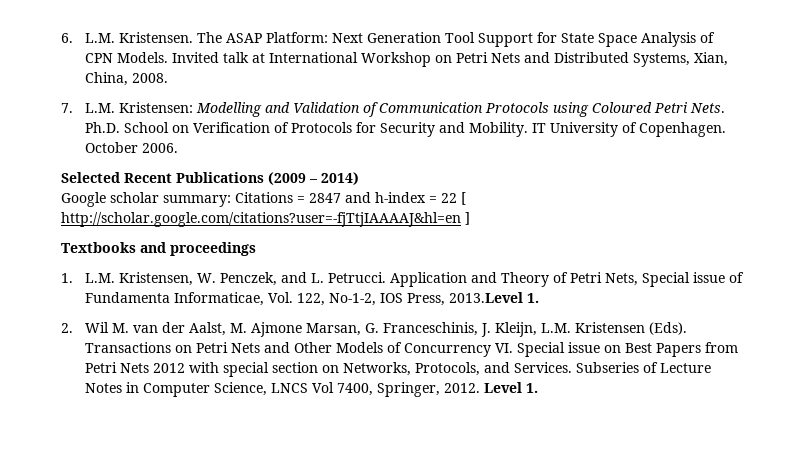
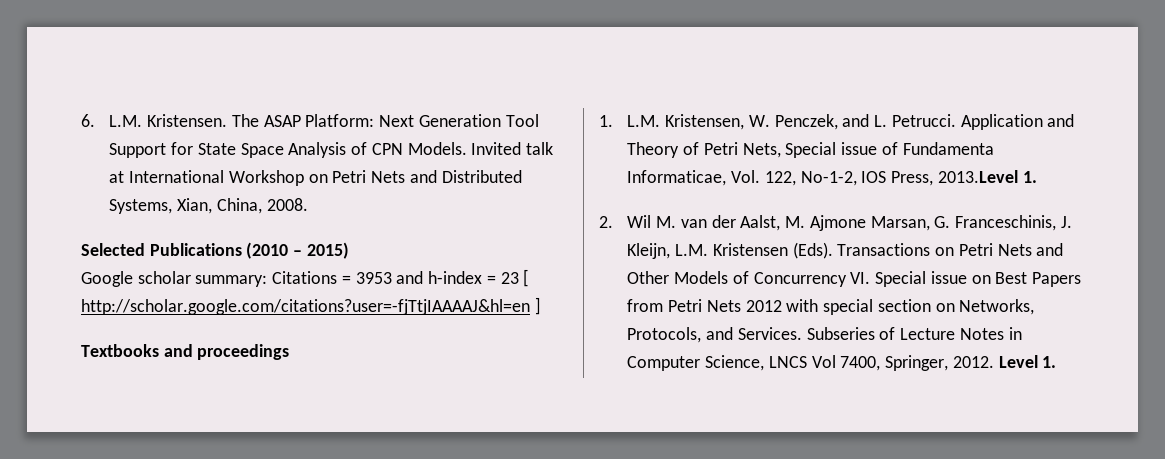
- 7. L.M. Kristensen: Modelling and Validation of Communication Protocols using Coloured Petri Nets. Ph.D. School on Verification of Protocols for Security and Mobility. IT University of Copenhagen. October 2006.
- Selected Recent Publications (2009 – 2014)
+ Selected Publications (2010 – 2015)
- Google scholar summary: Citations = 2847 and h-index = 22 [ http://scholar.google.com/citations?user=-fjTtjIAAAAJ&hl=en ]
+ Google scholar summary: Citations = 3953 and h-index = 23 [ http://scholar.google.com/citations?user=-fjTtjIAAAAJ&hl=en ]

